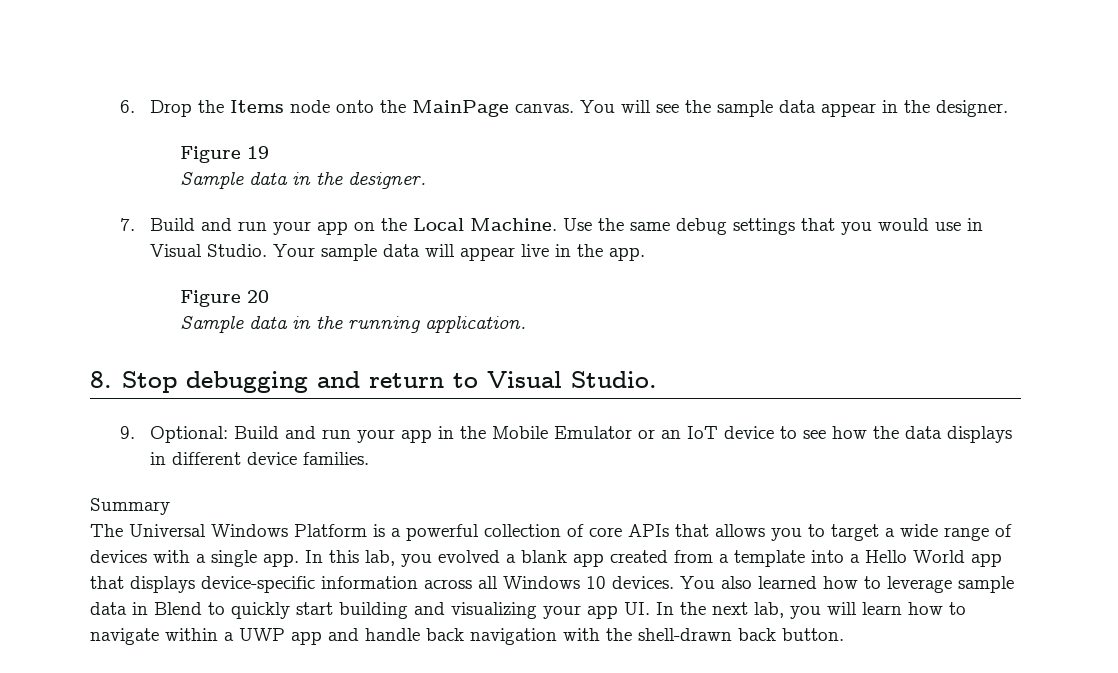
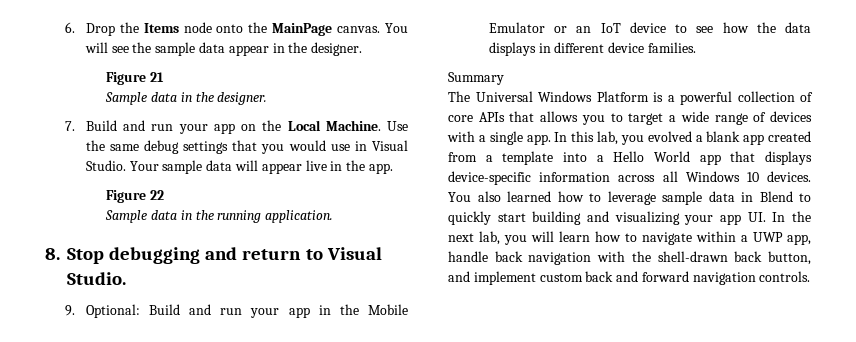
- Figure 19
+ Figure 21
- Figure 20
+ Figure 22
- You also learned how to leverage sample data in Blend to quickly start building and visualizing your app UI. In the next lab, you will learn how to navigate within a UWP app and handle back navigation with the shell-drawn back button.
+ You also learned how to leverage sample data in Blend to quickly start building and visualizing your app UI. In the next lab, you will learn how to navigate within a UWP app, handle back navigation with the shell-drawn back button, and implement custom back and forward navigation controls.

